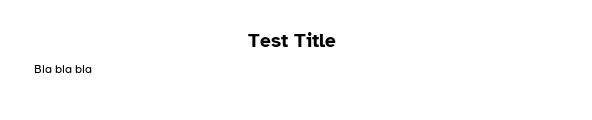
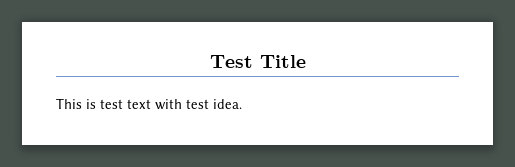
- Bla bla bla
+ This is test text with test idea.

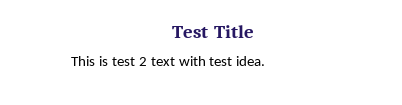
- This is test text with test idea.
+ This is test 2 text with test idea.

